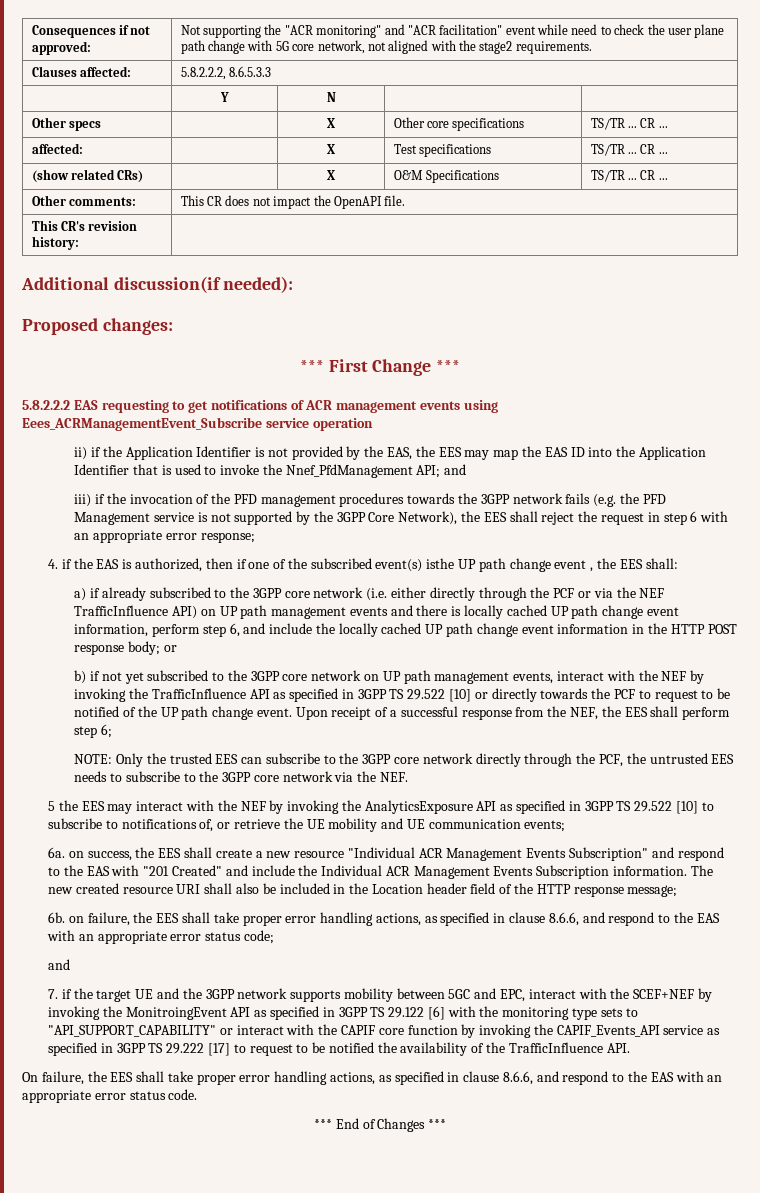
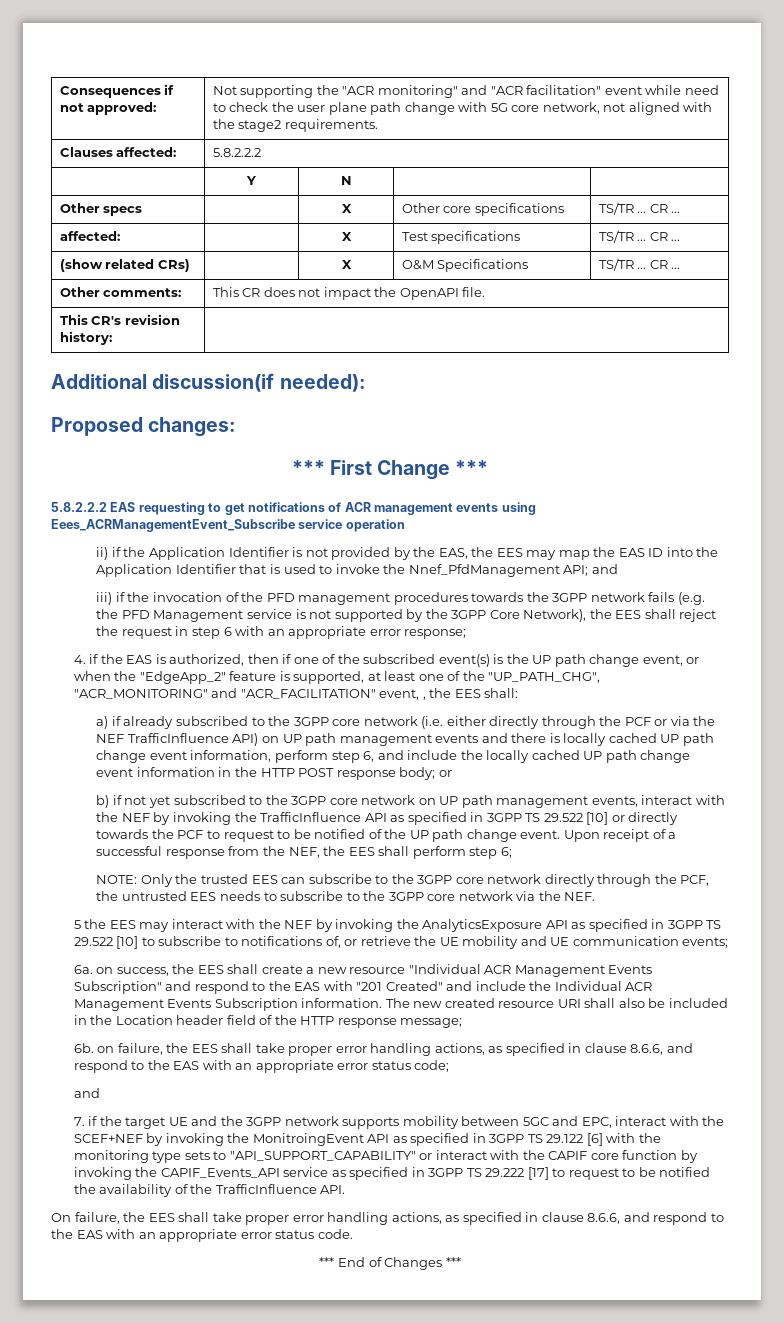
- Clauses affected: | 5.8.2.2.2, 8.6.5.3.3
+ Clauses affected: | 5.8.2.2.2
- 4. if the EAS is authorized, then if one of the subscribed event(s) isthe UP path change event , the EES shall:
+ 4. if the EAS is authorized, then if one of the subscribed event(s) is the UP path change event, or when the "EdgeApp_2" feature is supported, at least one of the "UP_PATH_CHG", "ACR_MONITORING" and "ACR_FACILITATION" event, , the EES shall:

